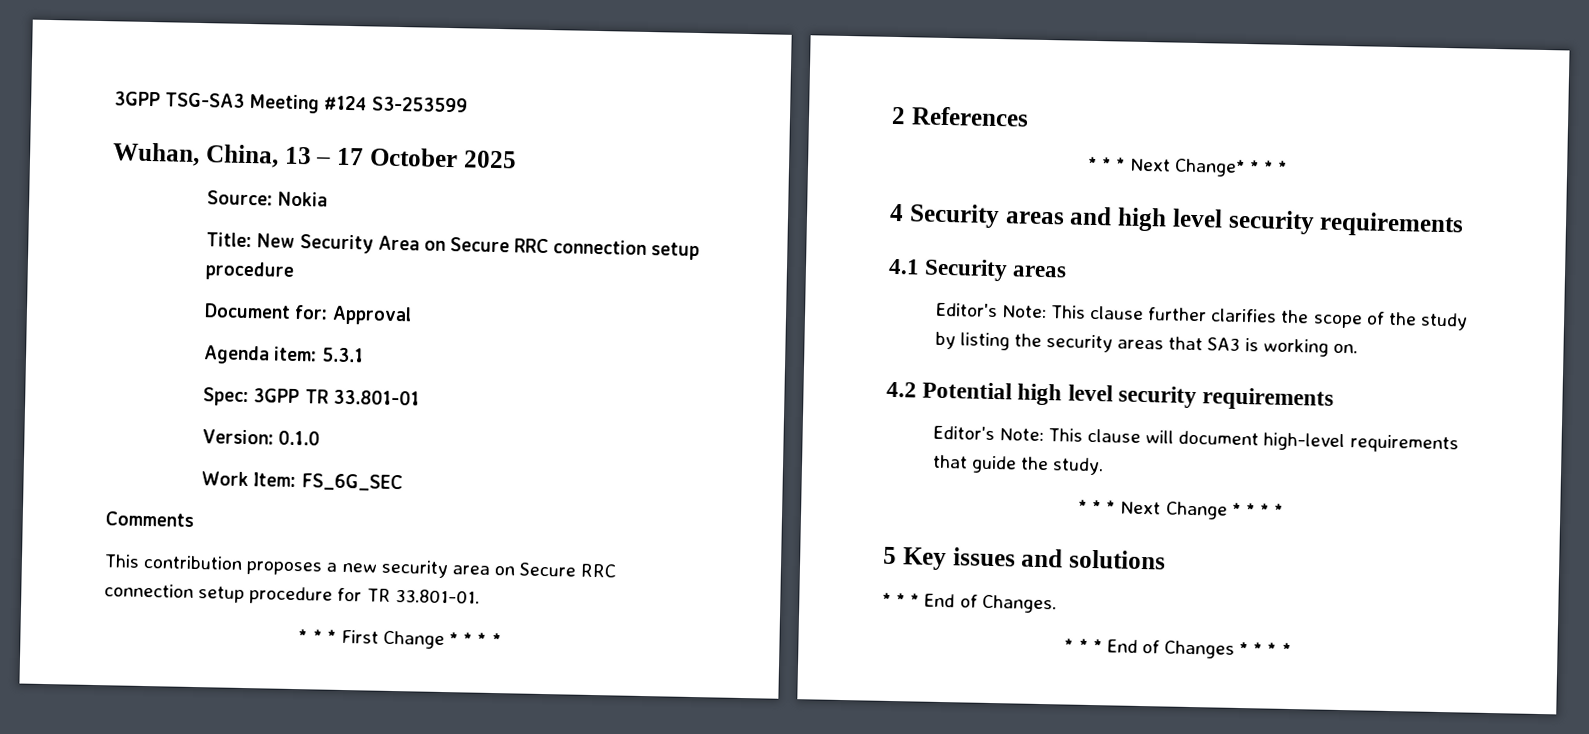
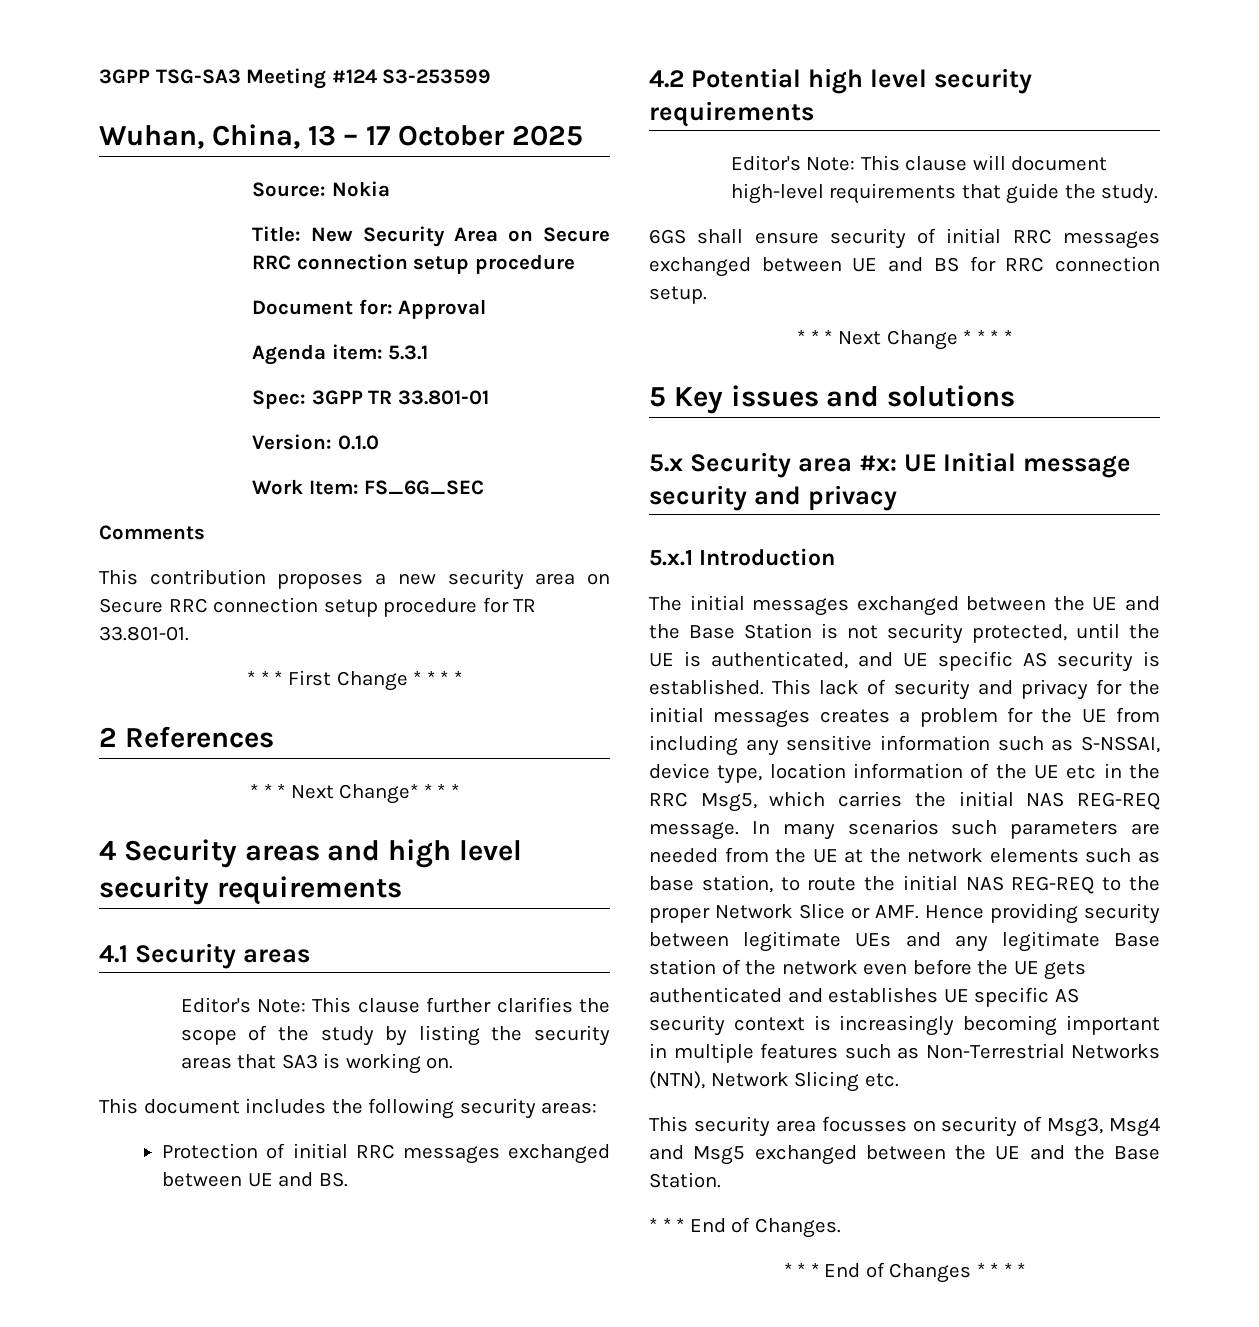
+ This document includes the following security areas:
+ Protection of initial RRC messages exchanged between UE and BS.
+ 6GS shall ensure security of initial RRC messages exchanged between UE and BS for RRC connection setup.
+ 5.x Security area #x: UE Initial message security and privacy
+ 5.x.1 Introduction
+ The initial messages exchanged between the UE and the Base Station is not security protected, until the UE is authenticated, and UE specific AS security is established. This lack of security and privacy for the initial messages creates a problem for the UE from including any sensitive information such as S-NSSAI, device type, location information of the UE etc in the RRC Msg5, which carries the initial NAS REG-REQ message. In many scenarios such parameters are needed from the UE at the network elements such as base station, to route the initial NAS REG-REQ to the proper Network Slice or AMF. Hence providing security between legitimate UEs and any legitimate Base station of the network even before the UE gets authenticated and establishes UE specific AS security context is increasingly becoming important in multiple features such as Non-Terrestrial Networks (NTN), Network Slicing etc.
+ This security area focusses on security of Msg3, Msg4 and Msg5 exchanged between the UE and the Base Station.

